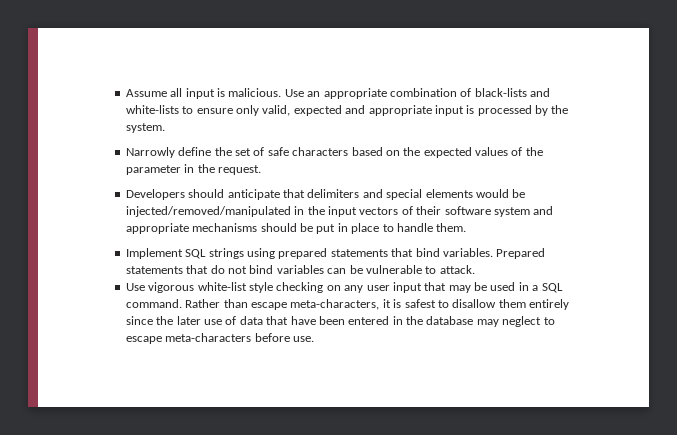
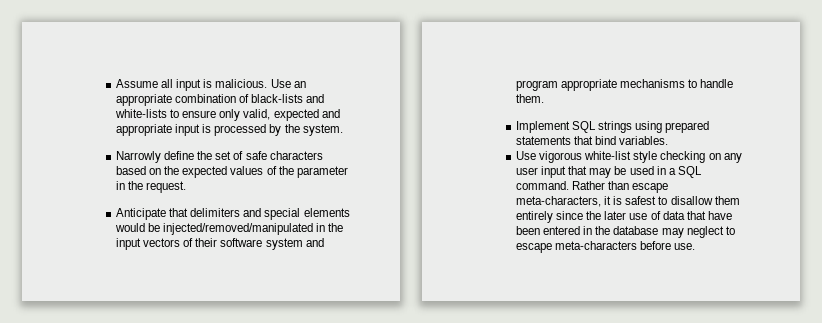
- Developers should anticipate that delimiters and special elements would be injected/removed/manipulated in the input vectors of their software system and appropriate mechanisms should be put in place to handle them.
+ Anticipate that delimiters and special elements would be injected/removed/manipulated in the input vectors of their software system and program appropriate mechanisms to handle them.
- Prepared statements that do not bind variables can be vulnerable to attack.

